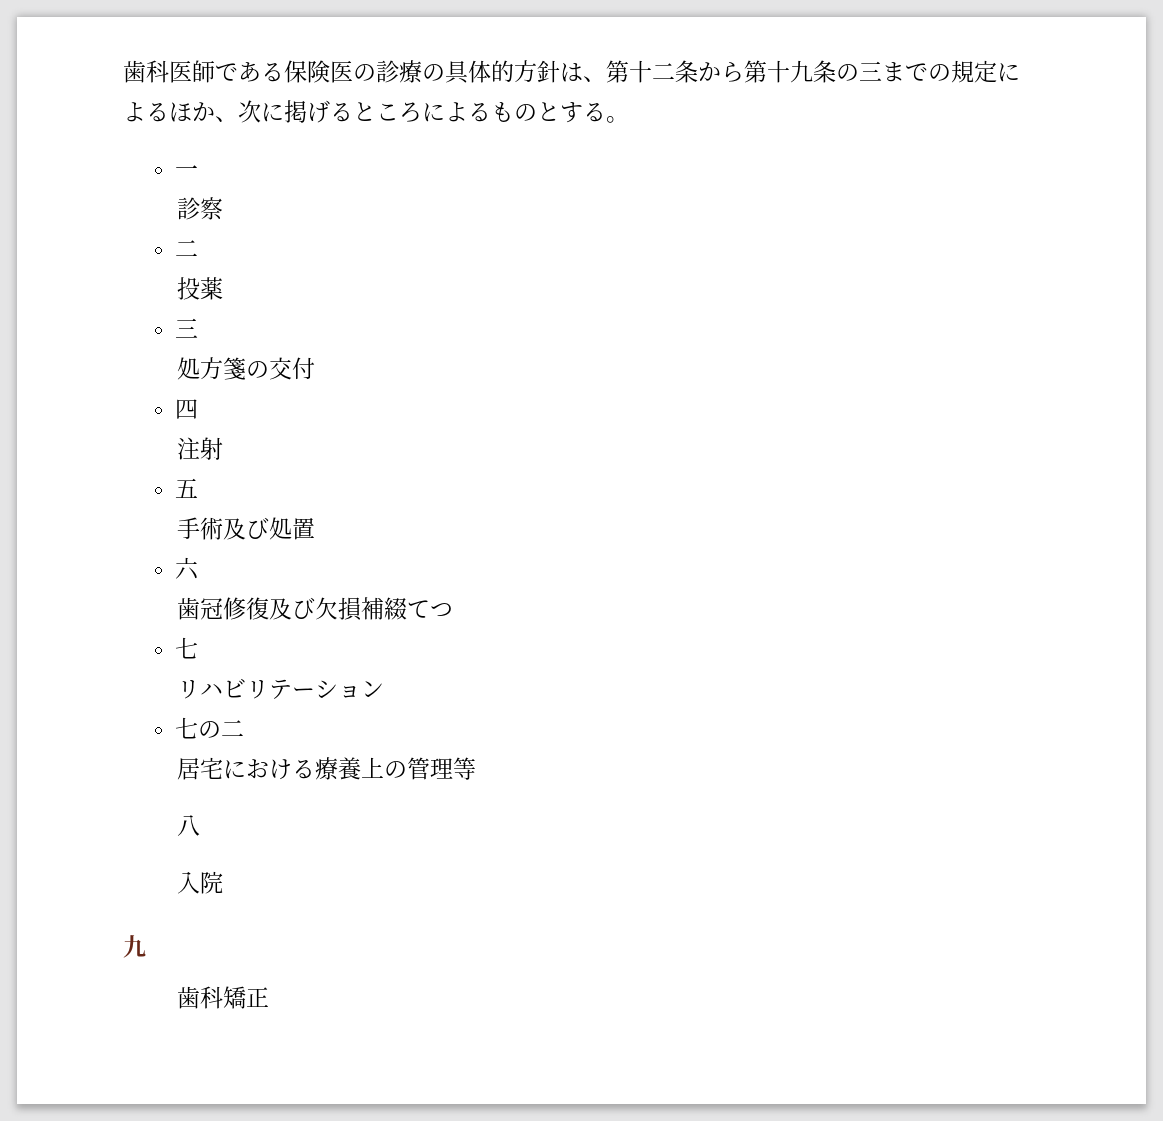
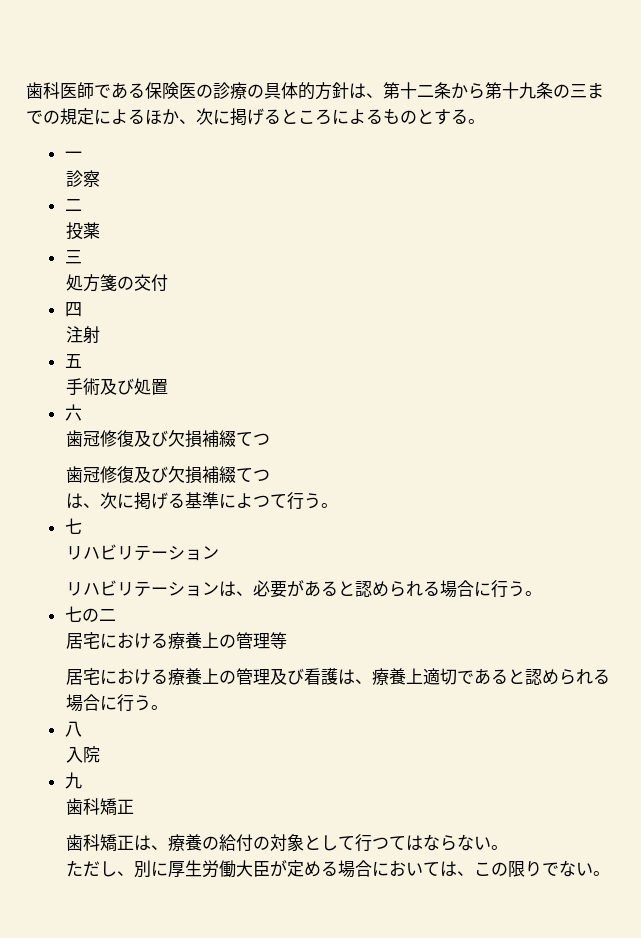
  六
  歯冠修復及び欠損補綴てつ
+ 歯冠修復及び欠損補綴てつ
+ は、次に掲げる基準によつて行う。
+ リハビリテーションは、必要があると認められる場合に行う。
+ 居宅における療養上の管理及び看護は、療養上適切であると認められる場合に行う。
  八
  入院
  九
  歯科矯正
+ 歯科矯正は、療養の給付の対象として行つてはならない。
+ ただし、別に厚生労働大臣が定める場合においては、この限りでない。

